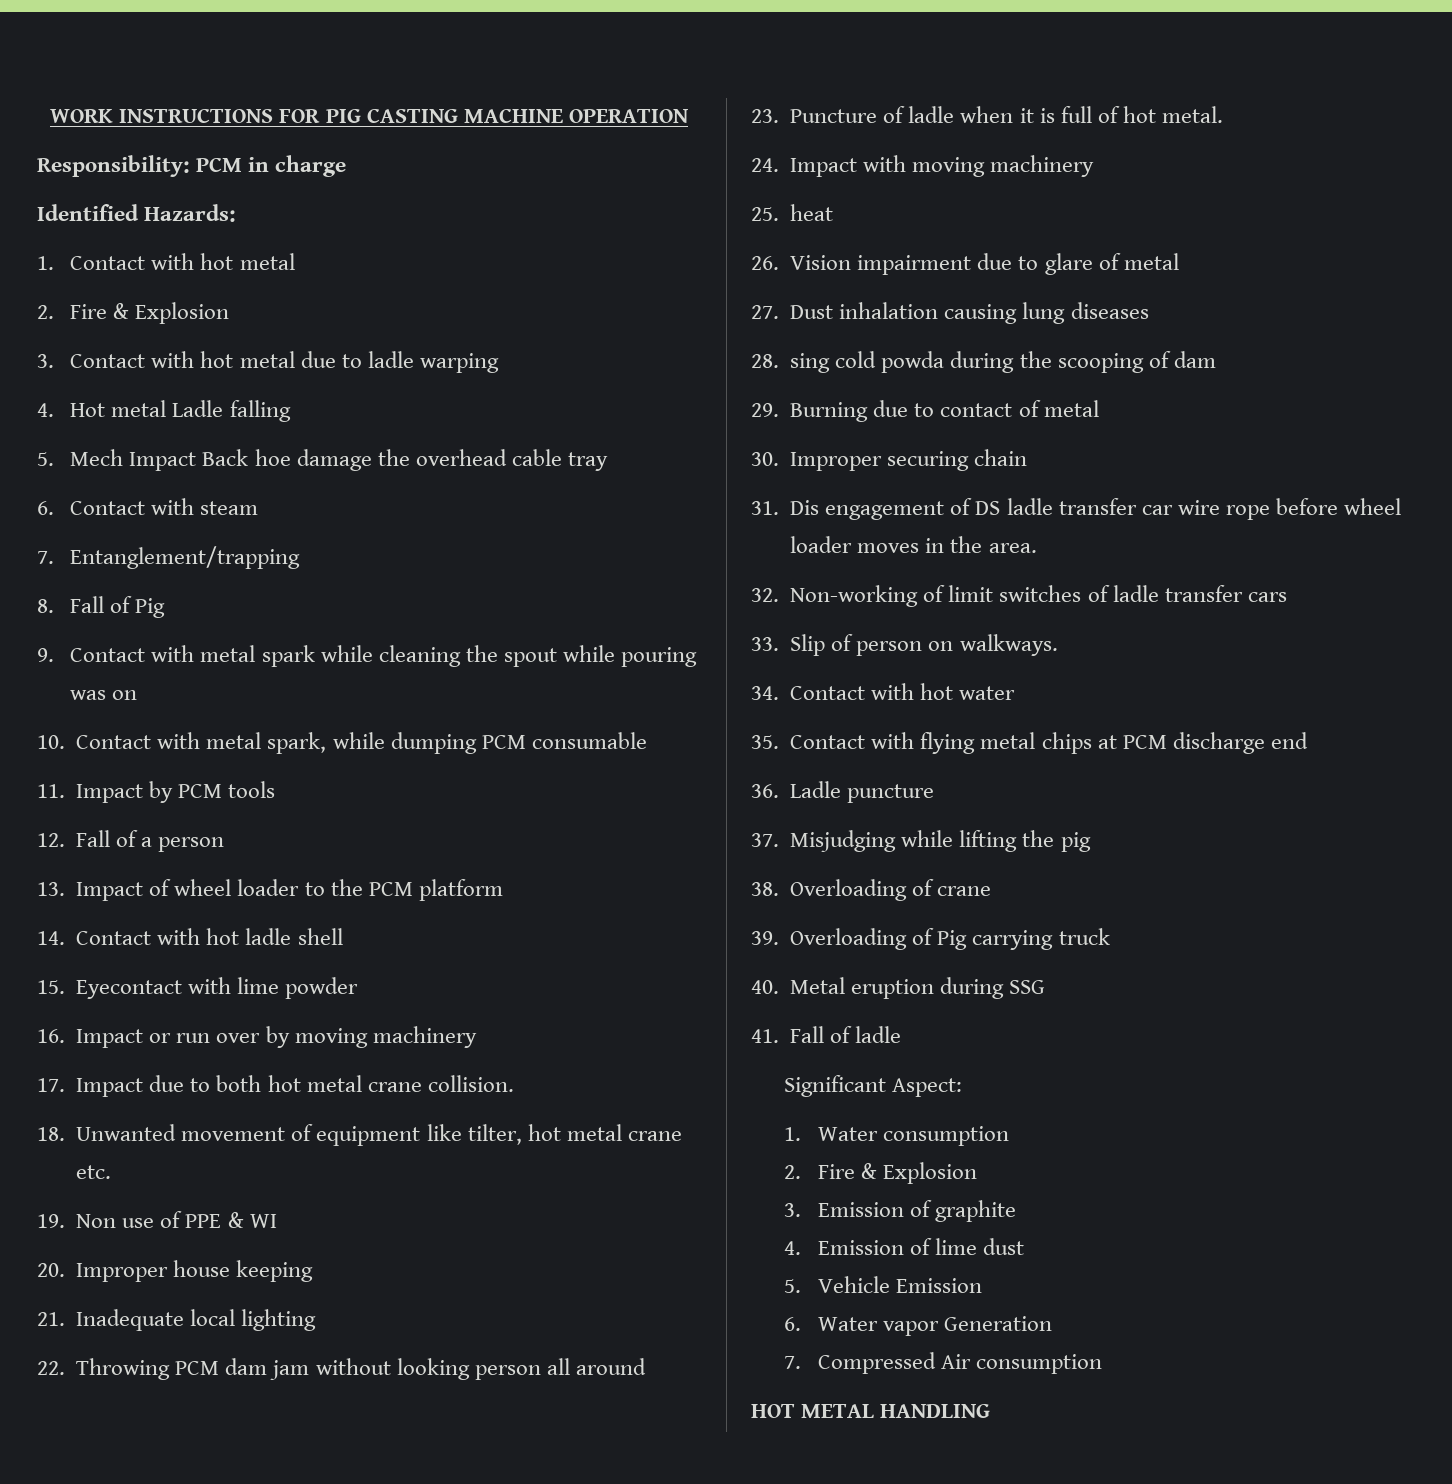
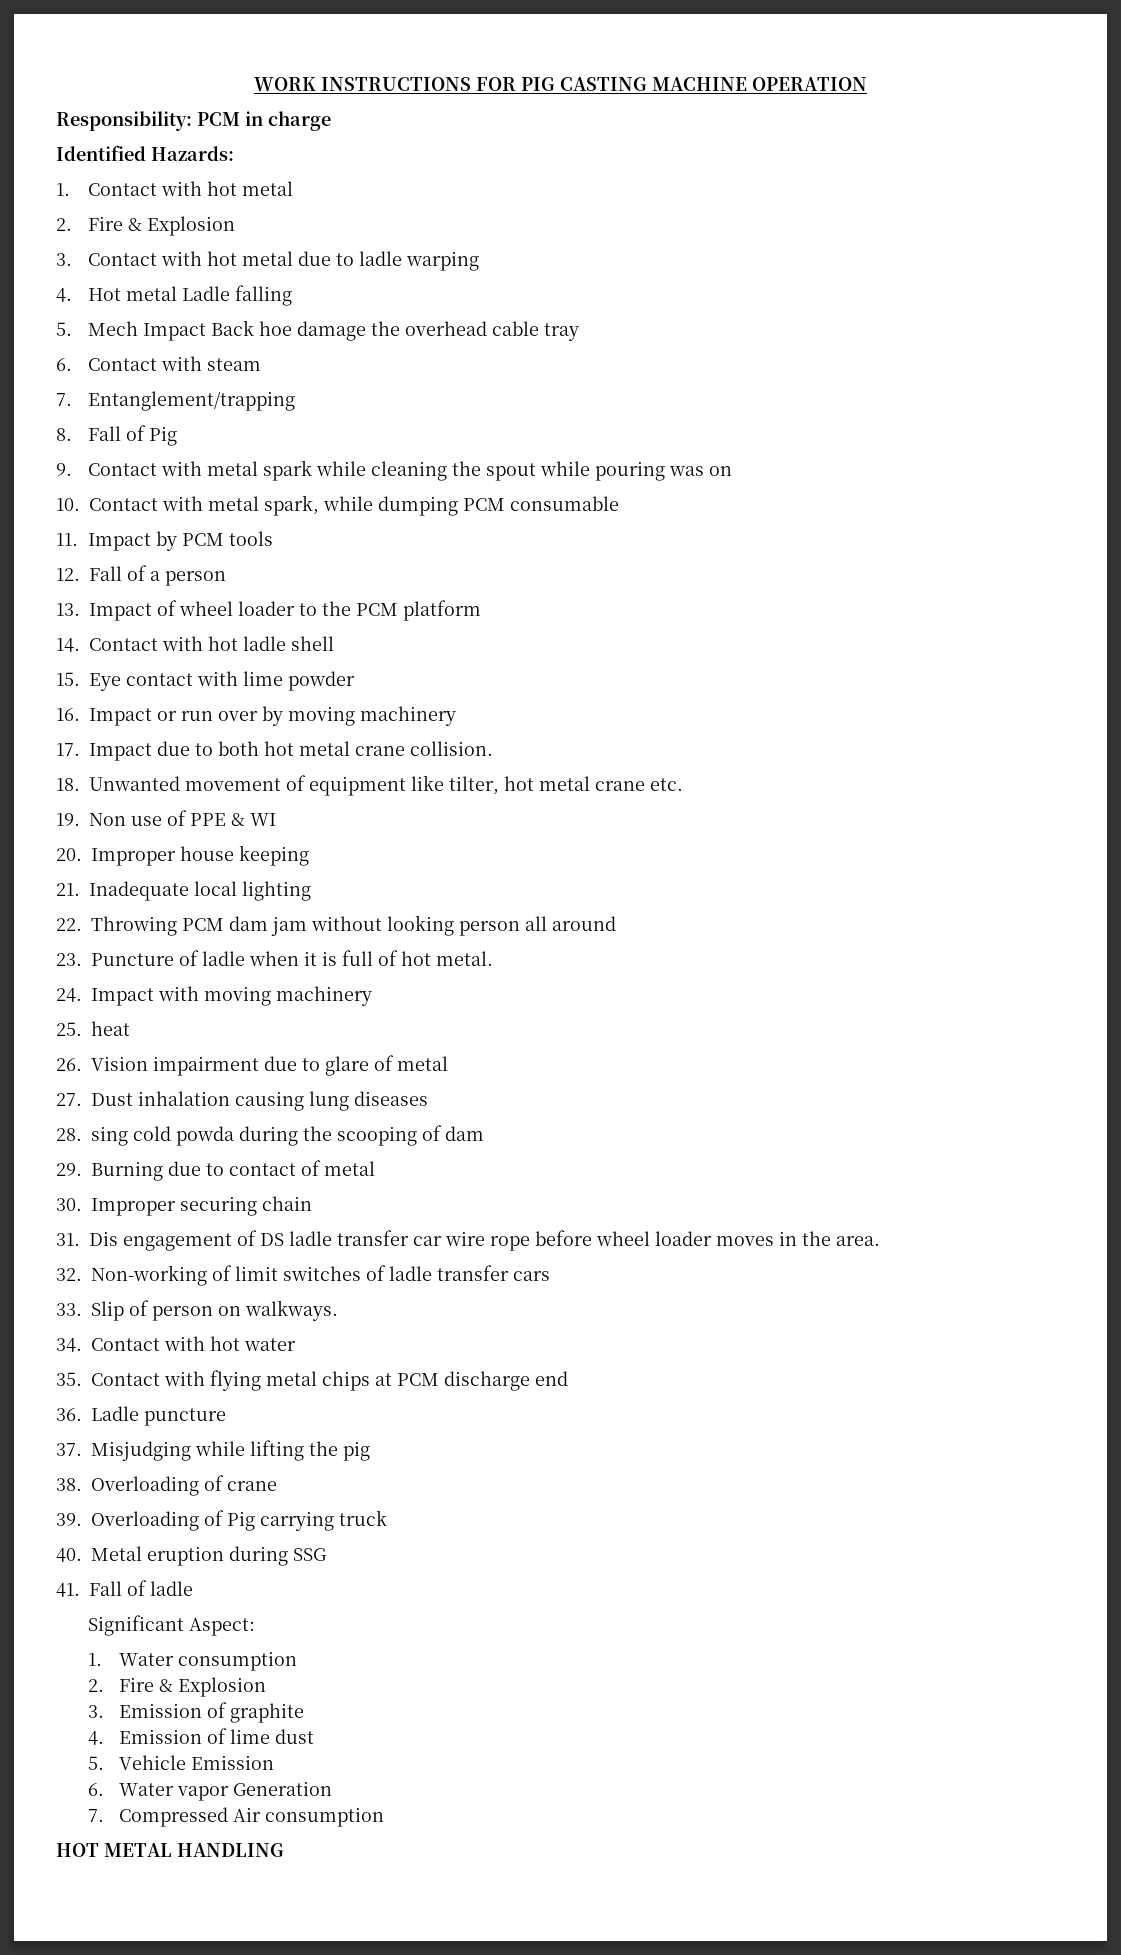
- 15. Eyecontact with lime powder
+ 15. Eye contact with lime powder

